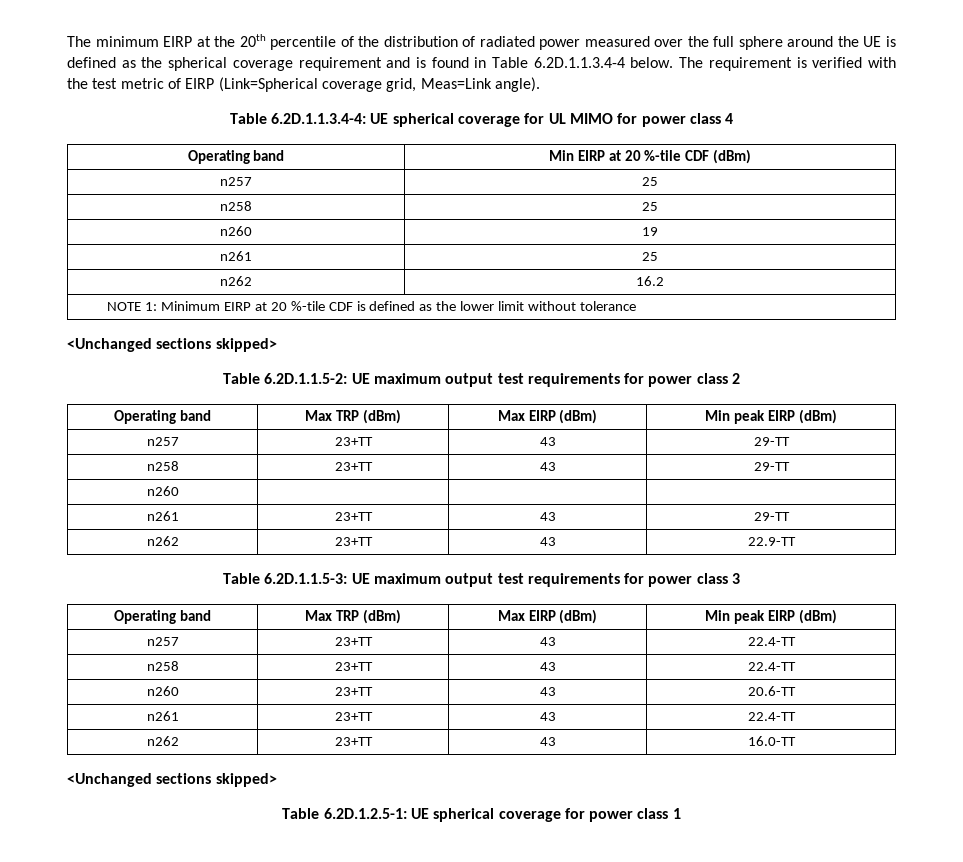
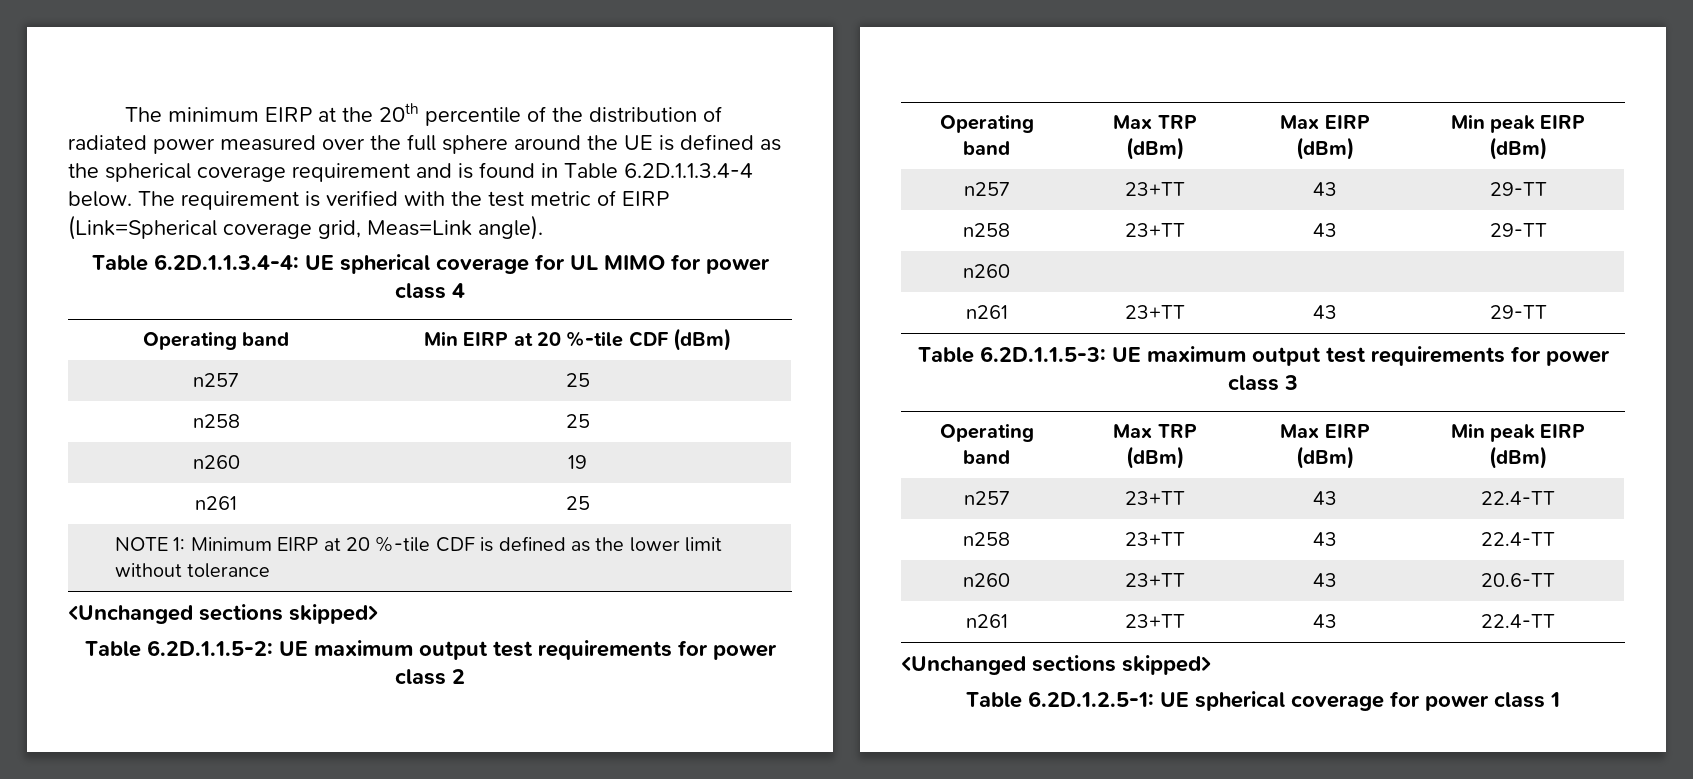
- n262 | 16.2
- n262 | 23+TT | 43 | 22.9-TT
- n262 | 23+TT | 43 | 16.0-TT

